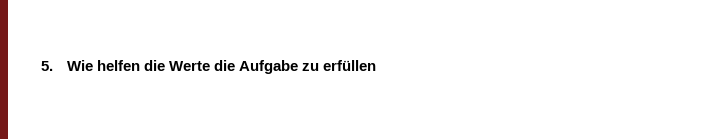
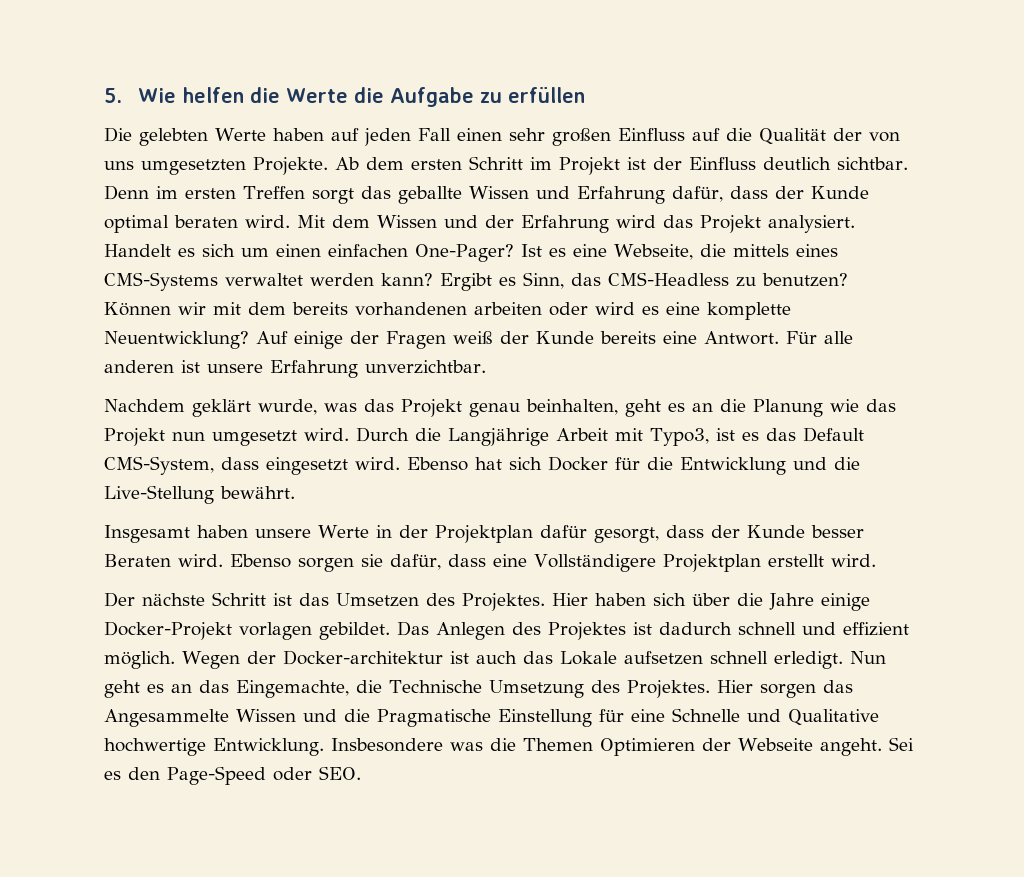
+ Die gelebten Werte haben auf jeden Fall einen sehr großen Einfluss auf die Qualität der von uns umgesetzten Projekte. Ab dem ersten Schritt im Projekt ist der Einfluss deutlich sichtbar. Denn im ersten Treffen sorgt das geballte Wissen und Erfahrung dafür, dass der Kunde optimal beraten wird. Mit dem Wissen und der Erfahrung wird das Projekt analysiert. Handelt es sich um einen einfachen One-Pager? Ist es eine Webseite, die mittels eines CMS-Systems verwaltet werden kann? Ergibt es Sinn, das CMS-Headless zu benutzen? Können wir mit dem bereits vorhandenen arbeiten oder wird es eine komplette Neuentwicklung? Auf einige der Fragen weiß der Kunde bereits eine Antwort. Für alle anderen ist unsere Erfahrung unverzichtbar.
+ Nachdem geklärt wurde, was das Projekt genau beinhalten, geht es an die Planung wie das Projekt nun umgesetzt wird. Durch die Langjährige Arbeit mit Typo3, ist es das Default CMS-System, dass eingesetzt wird. Ebenso hat sich Docker für die Entwicklung und die Live-Stellung bewährt.
+ Insgesamt haben unsere Werte in der Projektplan dafür gesorgt, dass der Kunde besser Beraten wird. Ebenso sorgen sie dafür, dass eine Vollständigere Projektplan erstellt wird.
+ Der nächste Schritt ist das Umsetzen des Projektes. Hier haben sich über die Jahre einige Docker-Projekt vorlagen gebildet. Das Anlegen des Projektes ist dadurch schnell und effizient möglich. Wegen der Docker-architektur ist auch das Lokale aufsetzen schnell erledigt. Nun geht es an das Eingemachte, die Technische Umsetzung des Projektes. Hier sorgen das Angesammelte Wissen und die Pragmatische Einstellung für eine Schnelle und Qualitative hochwertige Entwicklung. Insbesondere was die Themen Optimieren der Webseite angeht. Sei es den Page-Speed oder SEO.

